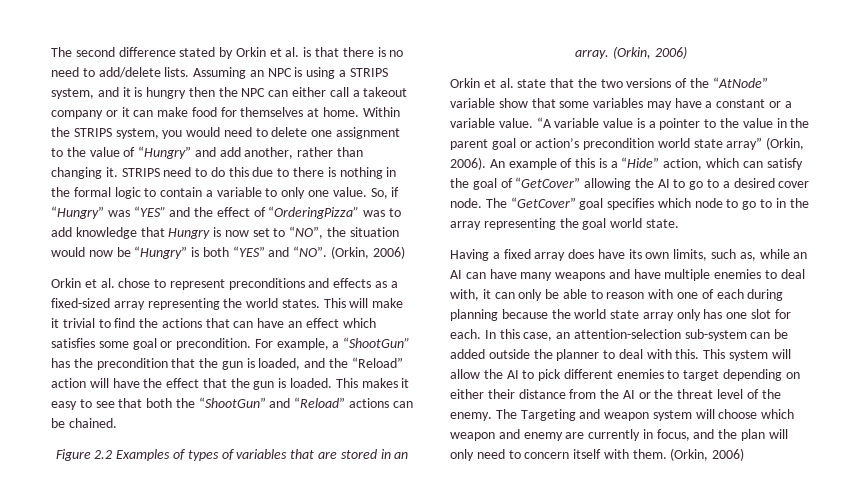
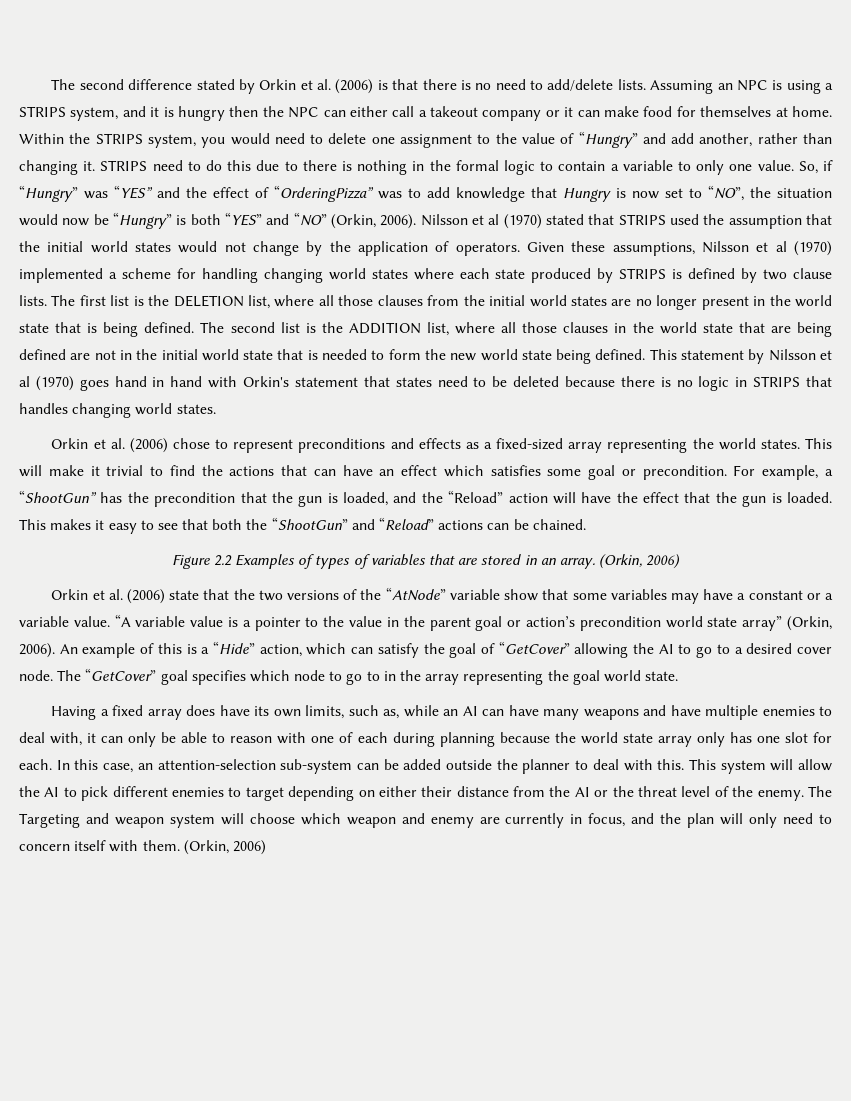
- The second difference stated by Orkin et al. is that there is no need to add/delete lists.
+ The second difference stated by Orkin et al. (2006) is that there is no need to add/delete lists.
- So, if “Hungry” was “YES” and the effect of “OrderingPizza” was to add knowledge that Hungry is now set to “NO”, the situation would now be “Hungry” is both “YES” and “NO”. (Orkin, 2006)
- Orkin et al. chose to represent preconditions and effects as a fixed-sized array representing the world states.
+ So, if “Hungry” was “YES” and the effect of “OrderingPizza” was to add knowledge that Hungry is now set to “NO”, the situation would now be “Hungry” is both “YES” and “NO” (Orkin, 2006). Nilsson et al (1970) stated that STRIPS used the assumption that the initial world states would not change by the application of operators. Given these assumptions, Nilsson et al (1970) implemented a scheme for handling changing world states where each state produced by STRIPS is defined by two clause lists. The first list is the DELETION list, where all those clauses from the initial world states are no longer present in the world state that is being defined. The second list is the ADDITION list, where all those clauses in the world state that are being defined are not in the initial world state that is needed to form the new world state being defined. This statement by Nilsson et al (1970) goes hand in hand with Orkin's statement that states need to be deleted because there is no logic in STRIPS that handles changing world states.
+ Orkin et al. (2006) chose to represent preconditions and effects as a fixed-sized array representing the world states.
- Orkin et al. state that the two versions of the “AtNode” variable show that some variables may have a constant or a variable value.
+ Orkin et al. (2006) state that the two versions of the “AtNode” variable show that some variables may have a constant or a variable value.

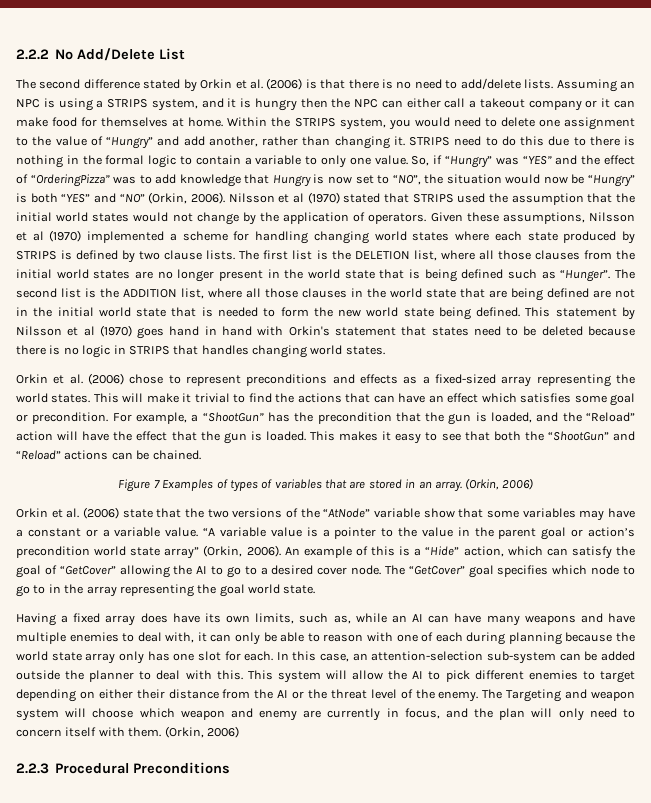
+ 2.2.2 No Add/Delete List
- The first list is the DELETION list, where all those clauses from the initial world states are no longer present in the world state that is being defined.
+ The first list is the DELETION list, where all those clauses from the initial world states are no longer present in the world state that is being defined such as “Hunger”.
- Figure 2.2 Examples of types of variables that are stored in an array.
+ Figure 7 Examples of types of variables that are stored in an array.
+ 2.2.3 Procedural Preconditions

